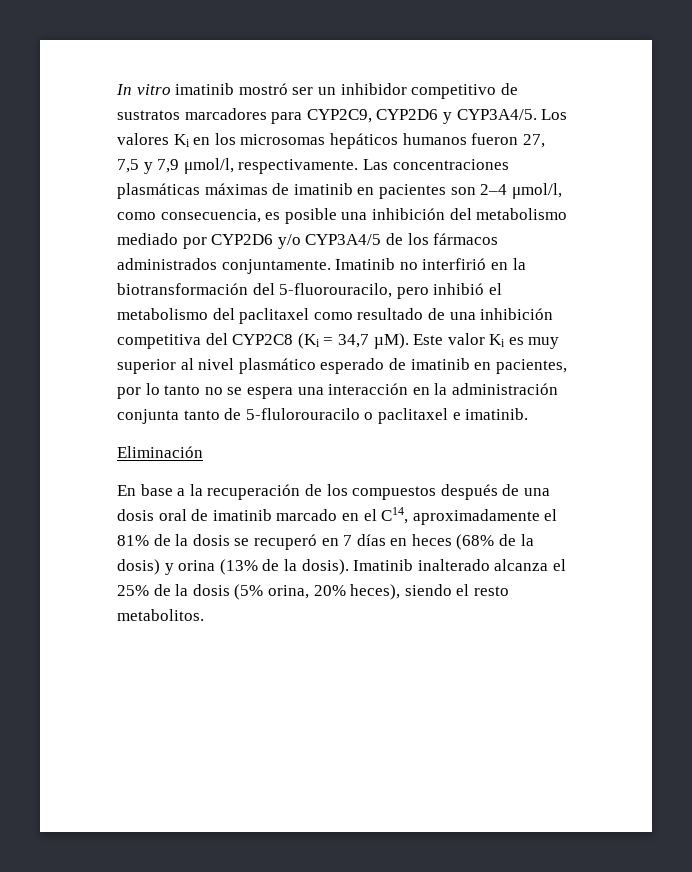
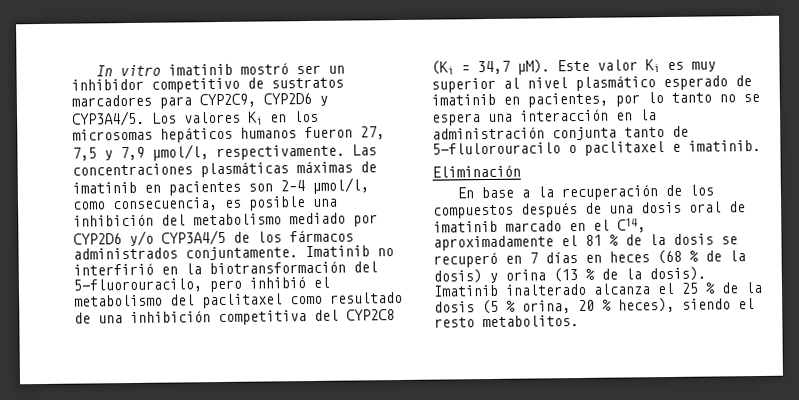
- En base a la recuperación de los compuestos después de una dosis oral de imatinib marcado en el C14, aproximadamente el 81% de la dosis se recuperó en 7 días en heces (68% de la dosis) y orina (13% de la dosis).
+ En base a la recuperación de los compuestos después de una dosis oral de imatinib marcado en el C14, aproximadamente el 81 % de la dosis se recuperó en 7 días en heces (68 % de la dosis) y orina (13 % de la dosis).
- Imatinib inalterado alcanza el 25% de la dosis (5% orina, 20% heces), siendo el resto metabolitos.
+ Imatinib inalterado alcanza el 25 % de la dosis (5 % orina, 20 % heces), siendo el resto metabolitos.

